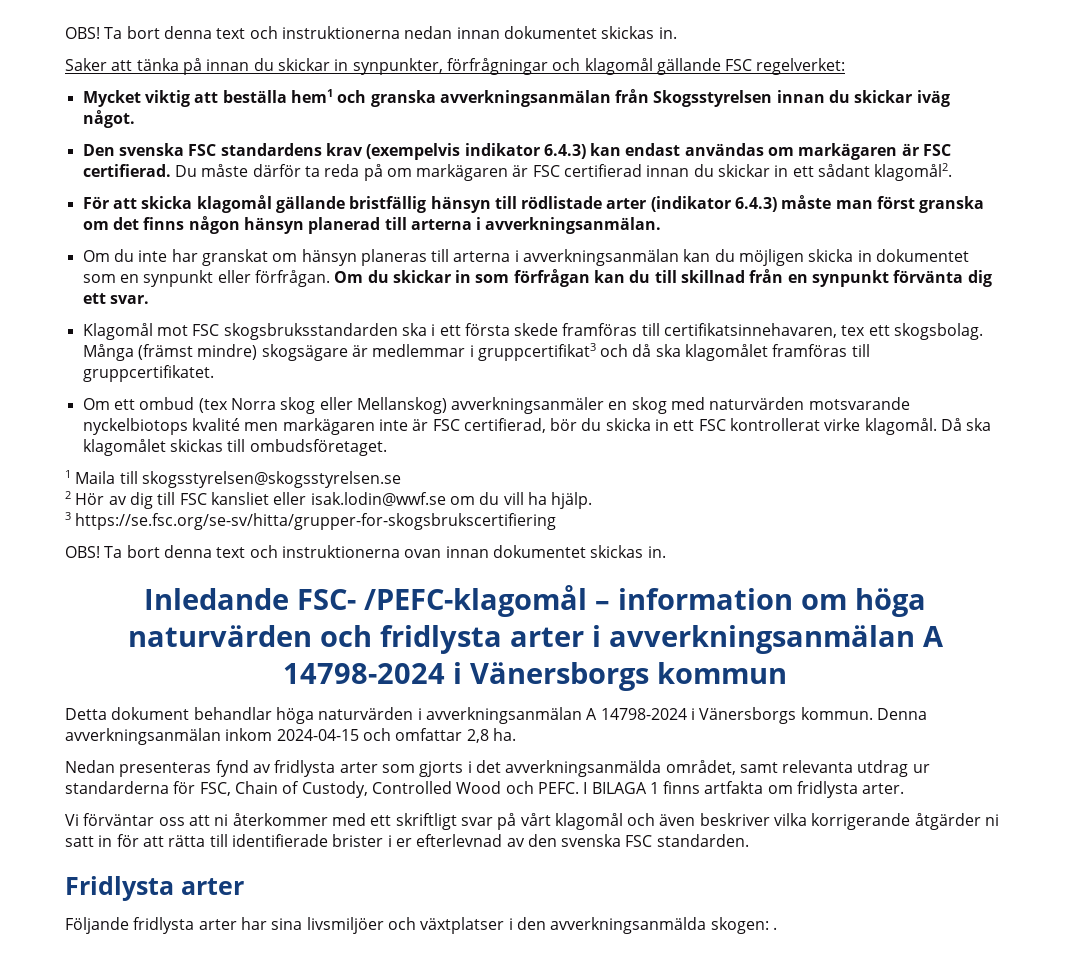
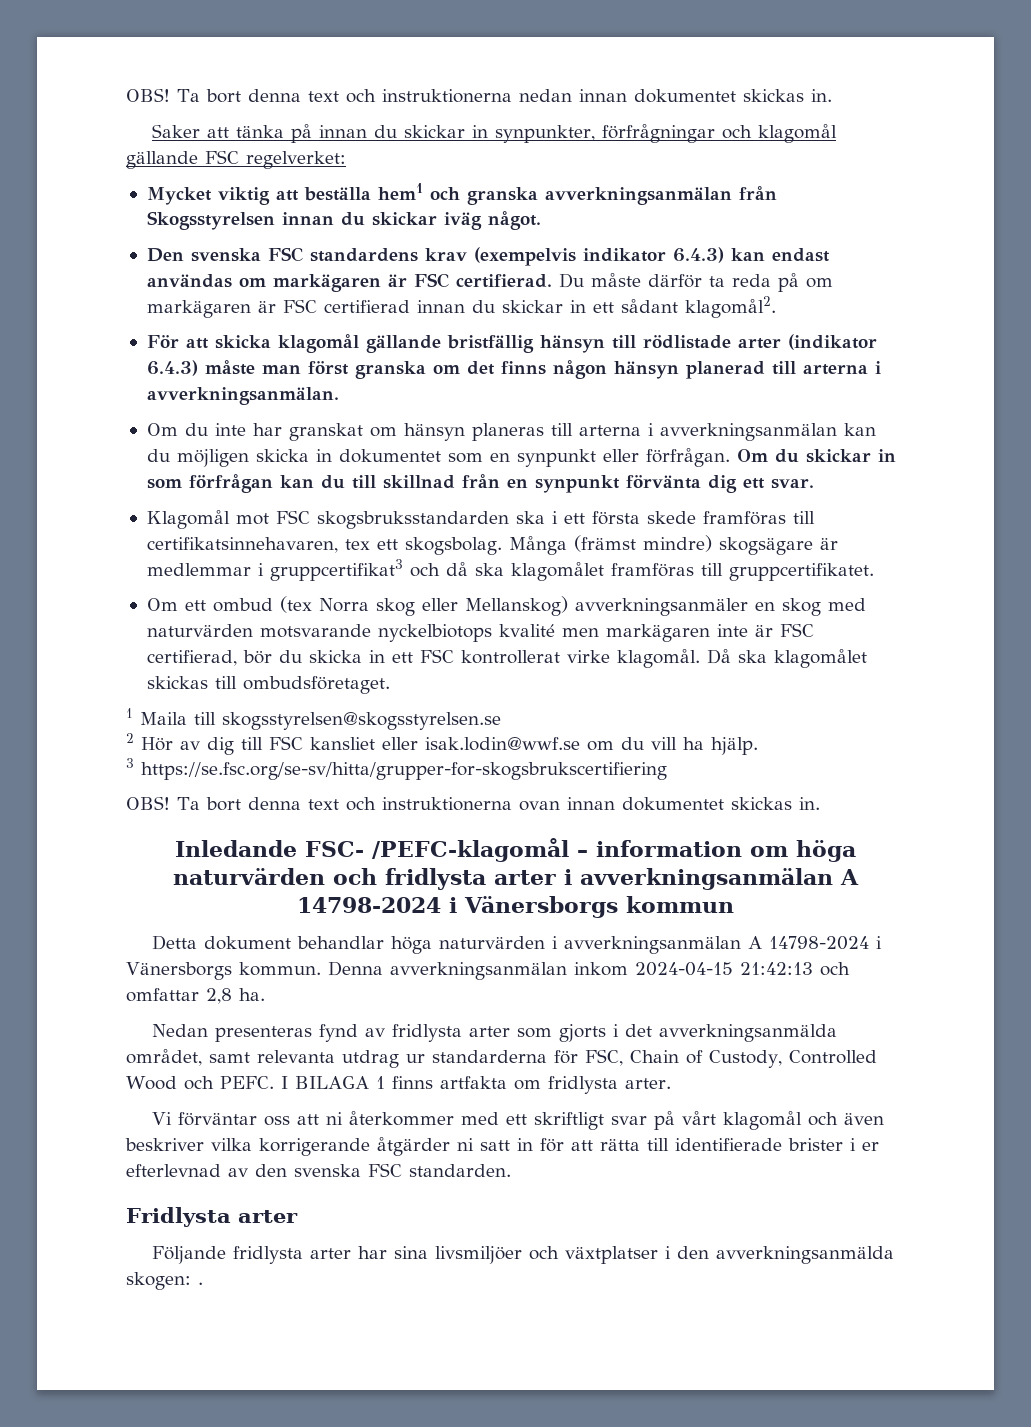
- Denna avverkningsanmälan inkom 2024-04-15 och omfattar 2,8 ha.
+ Denna avverkningsanmälan inkom 2024-04-15 21:42:13 och omfattar 2,8 ha.

